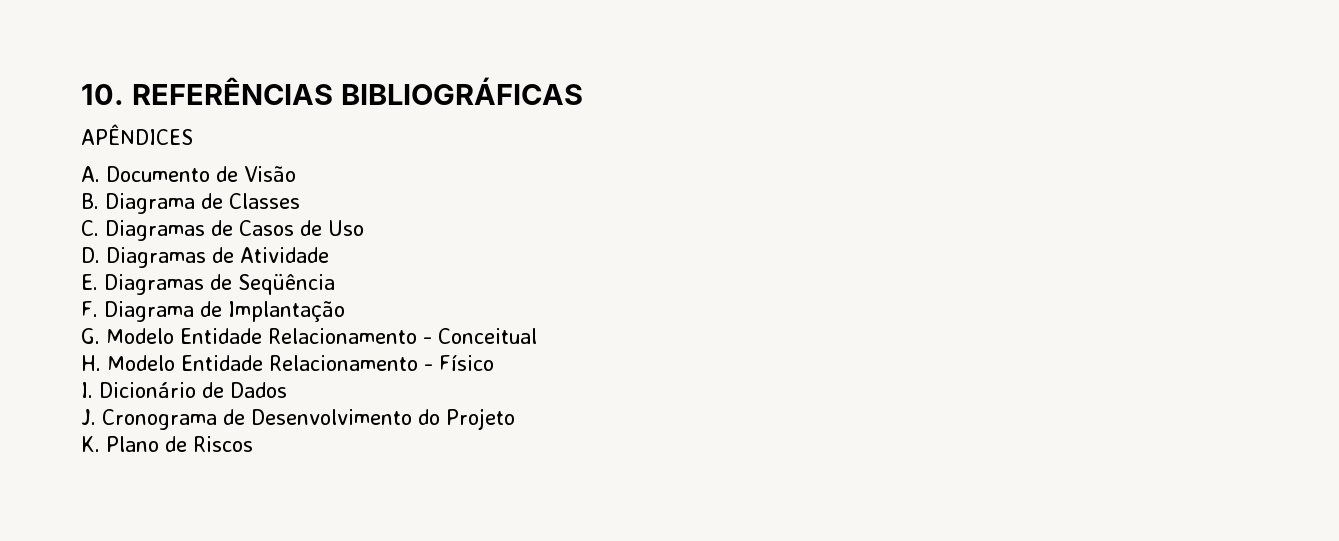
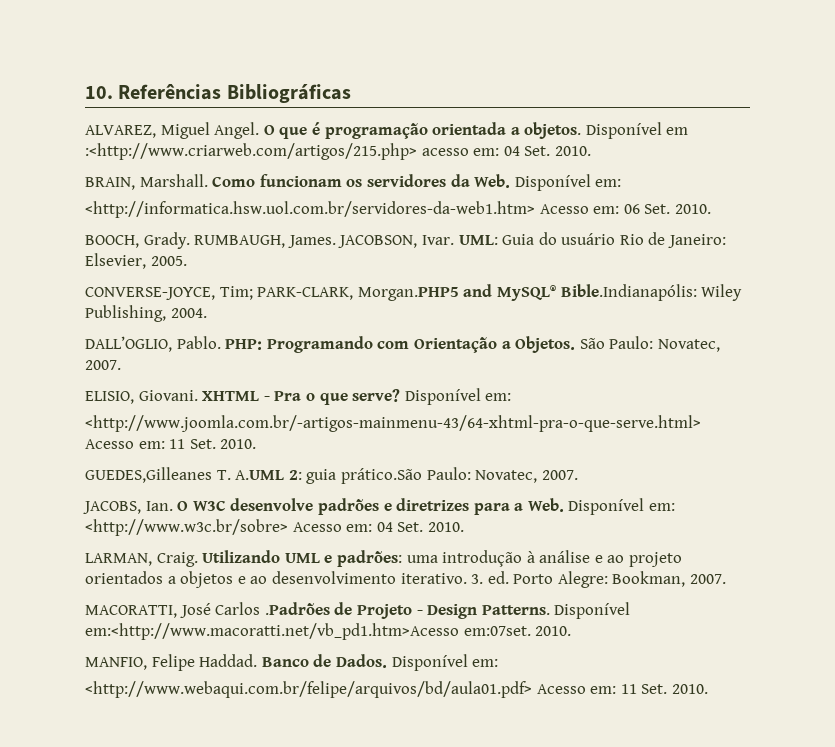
- 10. REFERÊNCIAS BIBLIOGRÁFICAS
- APÊNDICES
- A. Documento de Visão
- B. Diagrama de Classes
- C. Diagramas de Casos de Uso
- D. Diagramas de Atividade
- E. Diagramas de Seqüência
- F. Diagrama de Implantação
- G. Modelo Entidade Relacionamento - Conceitual
- H. Modelo Entidade Relacionamento - Físico
- I. Dicionário de Dados
- J. Cronograma de Desenvolvimento do Projeto
- K. Plano de Riscos
+ 10. Referências Bibliográficas
+ ALVAREZ, Miguel Angel. O que é programação orientada a objetos. Disponível em :<http://www.criarweb.com/artigos/215.php> acesso em: 04 Set. 2010.
+ BRAIN, Marshall. Como funcionam os servidores da Web. Disponível em:
+ <http://informatica.hsw.uol.com.br/servidores-da-web1.htm> Acesso em: 06 Set. 2010.
+ BOOCH, Grady. RUMBAUGH, James. JACOBSON, Ivar. UML: Guia do usuário Rio de Janeiro: Elsevier, 2005.
+ CONVERSE-JOYCE, Tim; PARK-CLARK, Morgan.PHP5 and MySQL® Bible.Indianapólis: Wiley Publishing, 2004.
+ DALL’OGLIO, Pablo. PHP: Programando com Orientação a Objetos. São Paulo: Novatec, 2007.
+ ELISIO, Giovani. XHTML - Pra o que serve? Disponível em:
+ <http://www.joomla.com.br/-artigos-mainmenu-43/64-xhtml-pra-o-que-serve.html> Acesso em: 11 Set. 2010.
+ GUEDES,Gilleanes T. A.UML 2: guia prático.São Paulo: Novatec, 2007.
+ JACOBS, Ian. O W3C desenvolve padrões e diretrizes para a Web. Disponível em: <http://www.w3c.br/sobre> Acesso em: 04 Set. 2010.
+ LARMAN, Craig. Utilizando UML e padrões: uma introdução à análise e ao projeto orientados a objetos e ao desenvolvimento iterativo. 3. ed. Porto Alegre: Bookman, 2007.
+ MACORATTI, José Carlos .Padrões de Projeto - Design Patterns. Disponível em:<http://www.macoratti.net/vb_pd1.htm>Acesso em:07set. 2010.
+ MANFIO, Felipe Haddad. Banco de Dados. Disponível em:
+ <http://www.webaqui.com.br/felipe/arquivos/bd/aula01.pdf> Acesso em: 11 Set. 2010.

